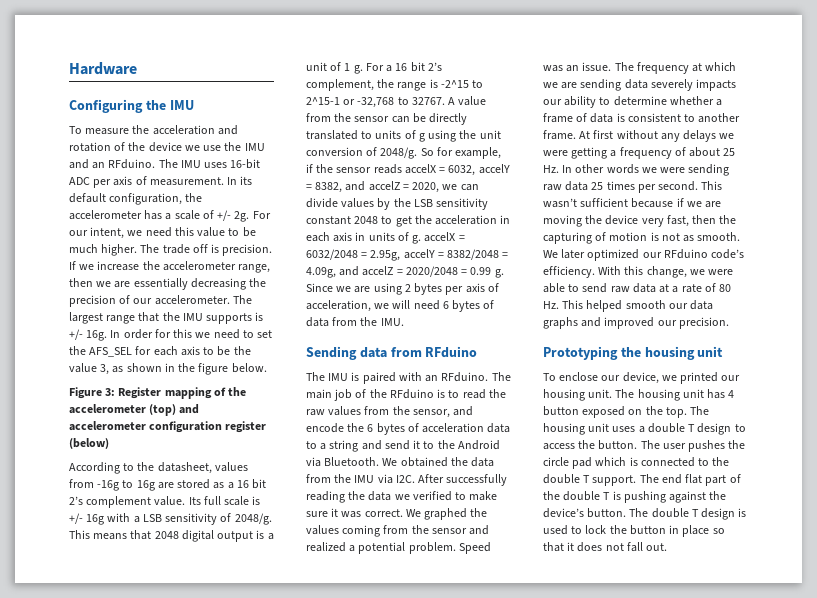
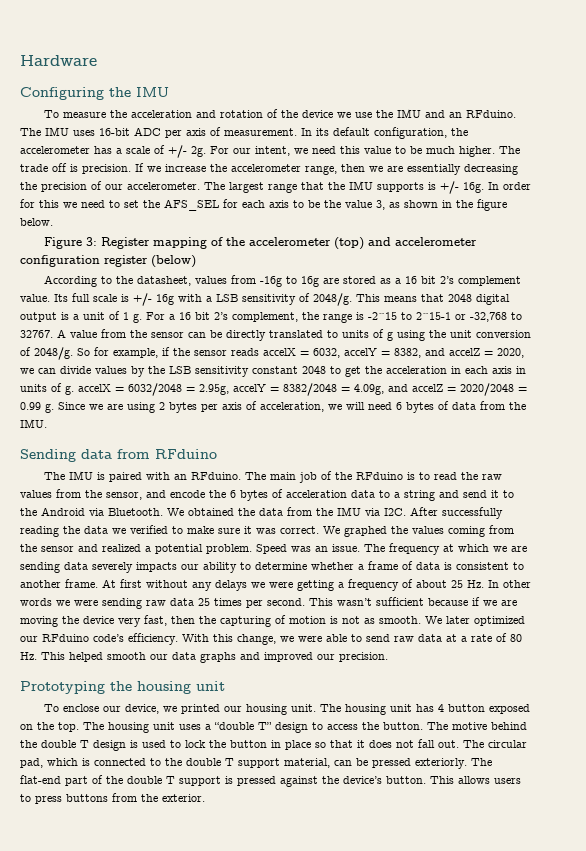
- The housing unit uses a double T design to access the button.
+ The housing unit uses a “double T” design to access the button.
- The user pushes the circle pad which is connected to the double T support. The end flat part of the double T is pushing against the device’s button. The double T design is used to lock the button in place so that it does not fall out.
+ The motive behind the double T design is used to lock the button in place so that it does not fall out.
+ The circular pad, which is connected to the double T support material, can be pressed exteriorly. The flat-end part of the double T support is pressed against the device’s button. This allows users to press buttons from the exterior.

